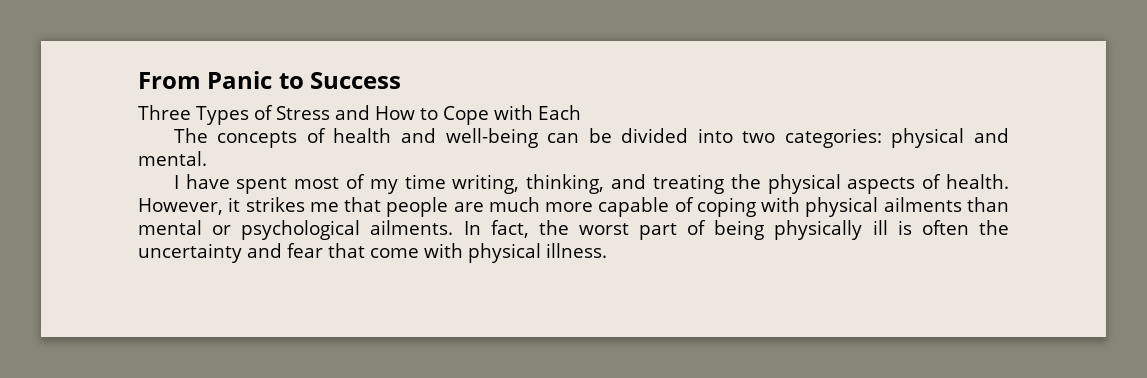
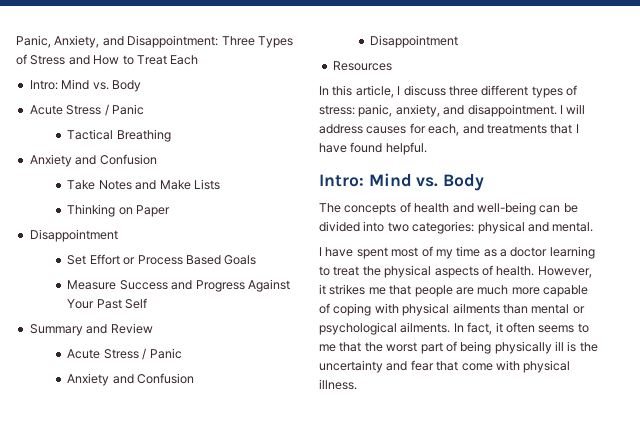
- From Panic to Success
- Three Types of Stress and How to Cope with Each
+ Panic, Anxiety, and Disappointment: Three Types of Stress and How to Treat Each
+ Intro: Mind vs. Body
+ Acute Stress / Panic
+ Tactical Breathing
+ Anxiety and Confusion
+ Take Notes and Make Lists
+ Thinking on Paper
+ Disappointment
+ Set Effort or Process Based Goals
+ Measure Success and Progress Against Your Past Self
+ Summary and Review
+ Acute Stress / Panic
+ Anxiety and Confusion
+ Disappointment
+ Resources
+ In this article, I discuss three different types of stress: panic, anxiety, and disappointment. I will address causes for each, and treatments that I have found helpful.
+ Intro: Mind vs. Body
- I have spent most of my time writing, thinking, and treating the physical aspects of health.
+ I have spent most of my time as a doctor learning to treat the physical aspects of health.
- In fact, the worst part of being physically ill is often the uncertainty and fear that come with physical illness.
+ In fact, it often seems to me that the worst part of being physically ill is the uncertainty and fear that come with physical illness.

